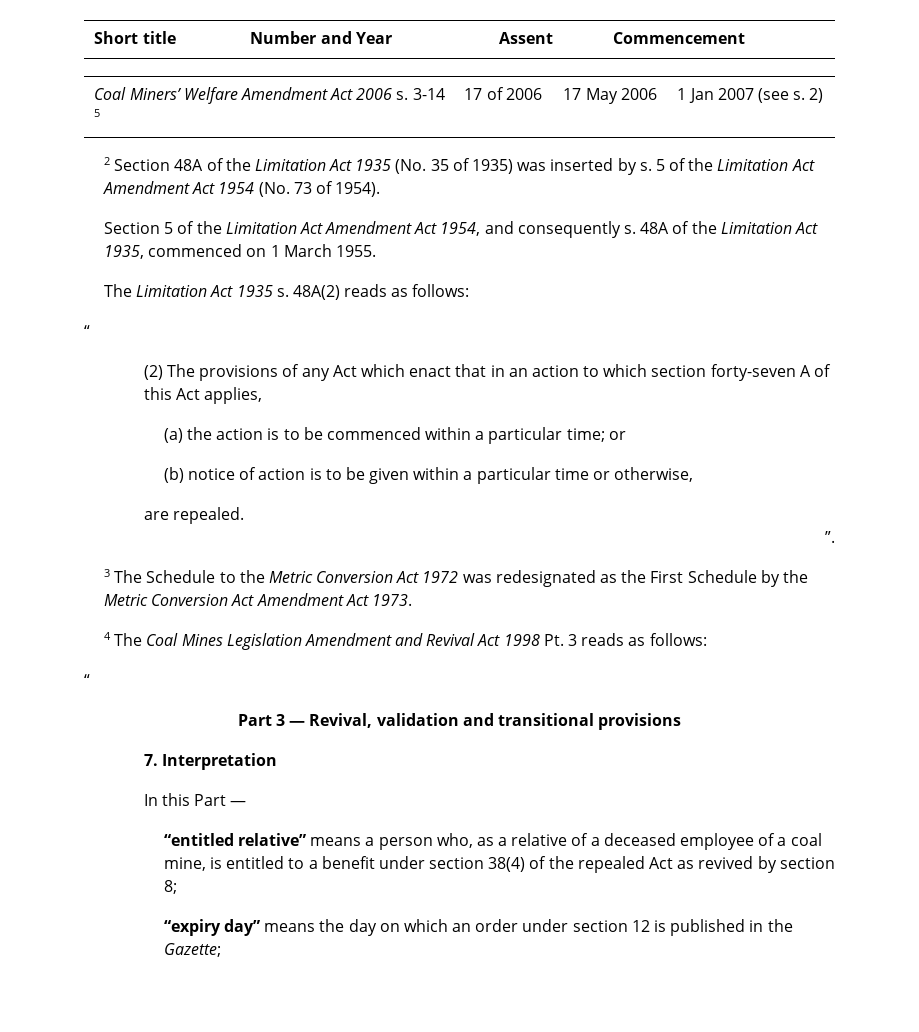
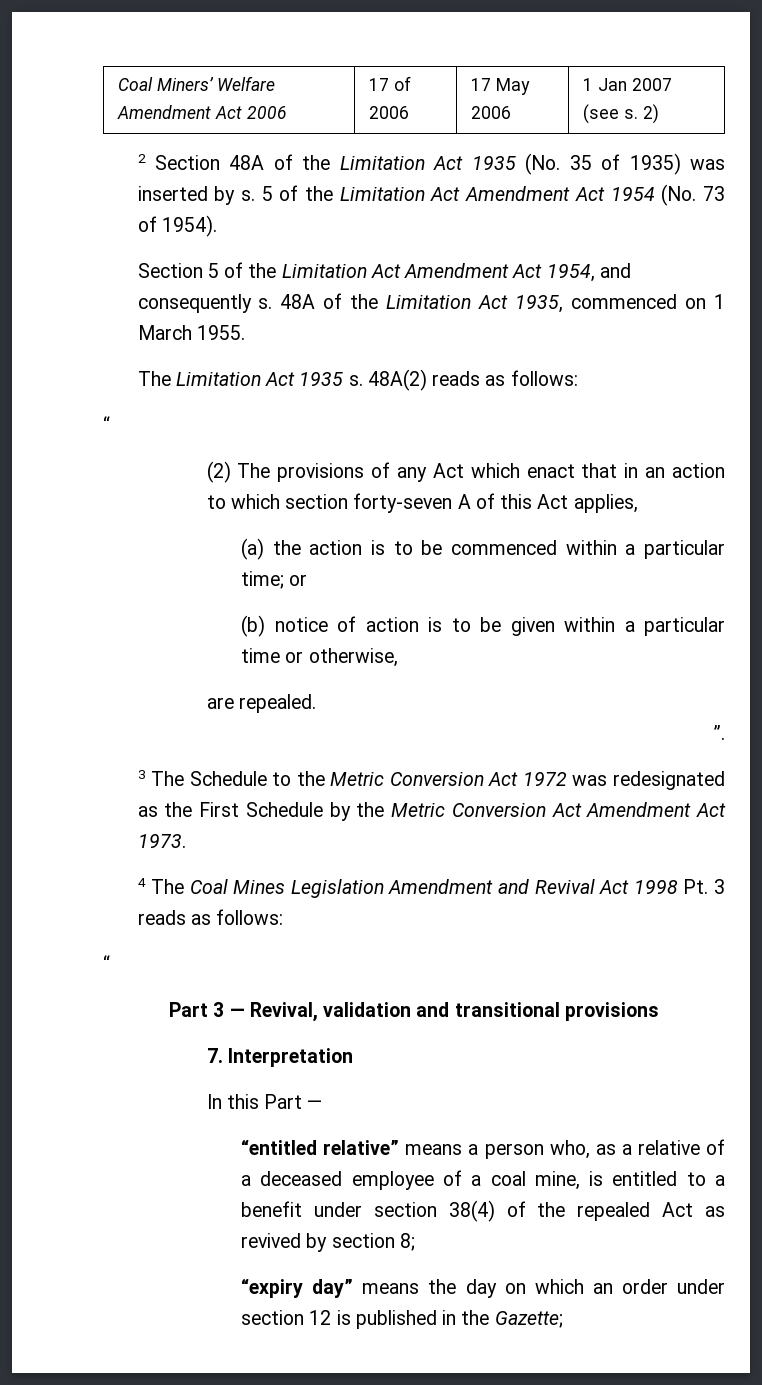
- Short title | Number and Year | Assent | Commencement
- Coal Miners’ Welfare Amendment Act 2006 s. 3-14 5 | 17 of 2006 | 17 May 2006 | 1 Jan 2007 (see s. 2)
+ Coal Miners’ Welfare Amendment Act 2006 | 17 of 2006 | 17 May 2006 | 1 Jan 2007 (see s. 2)

